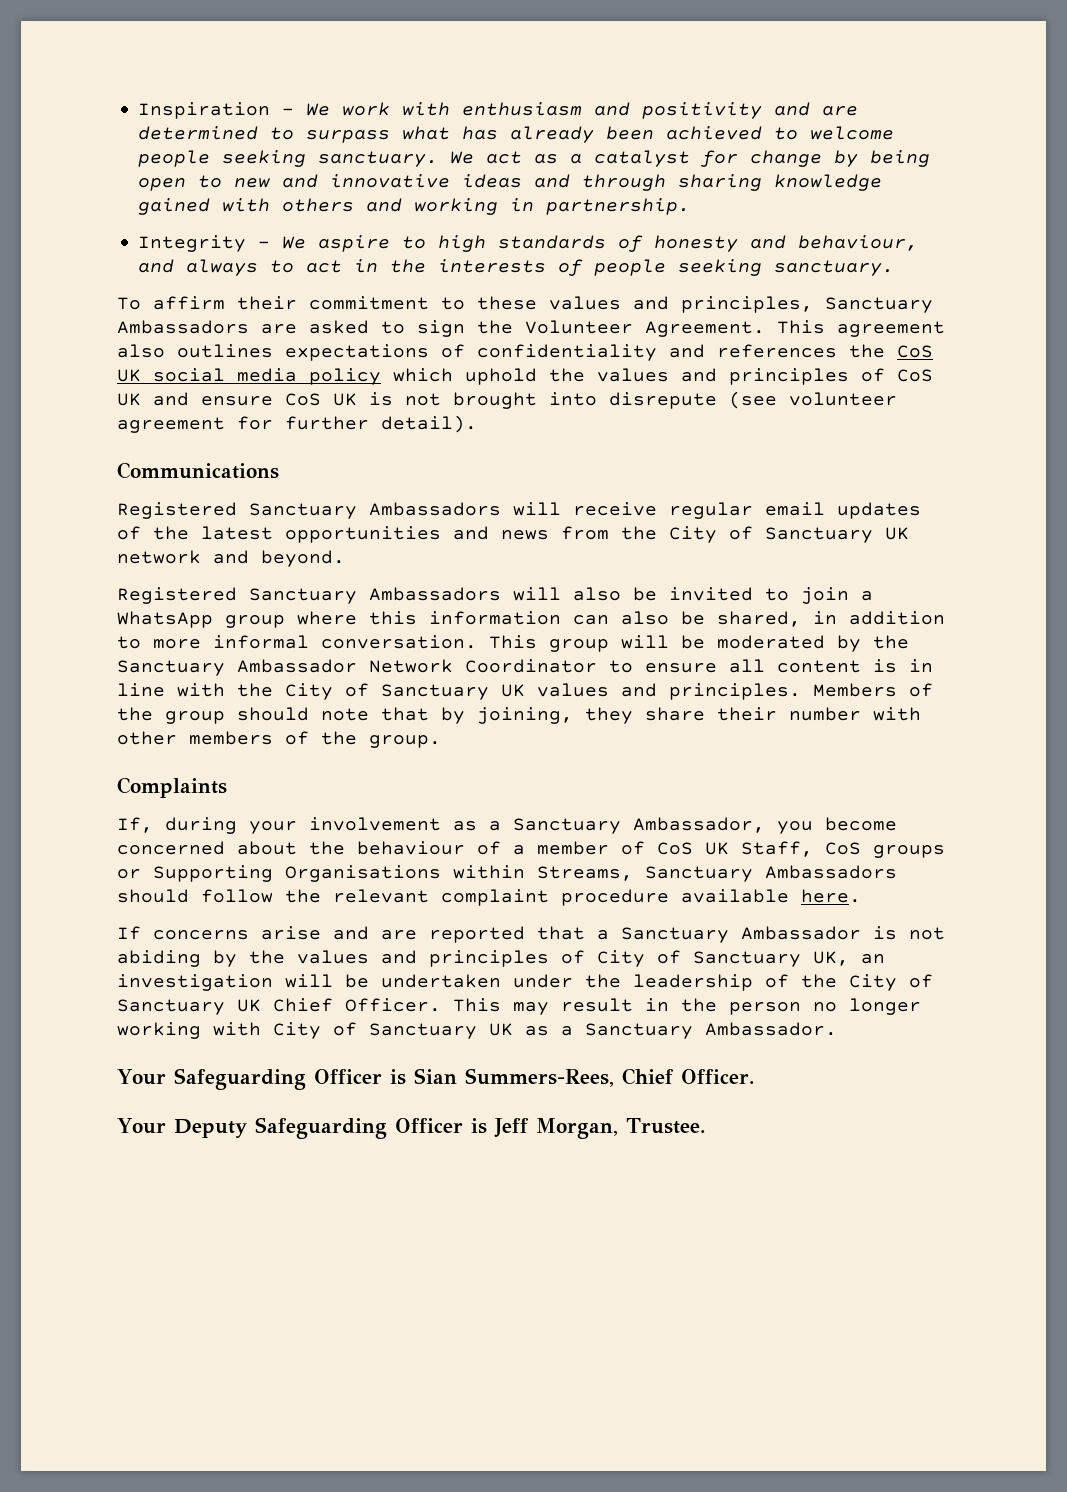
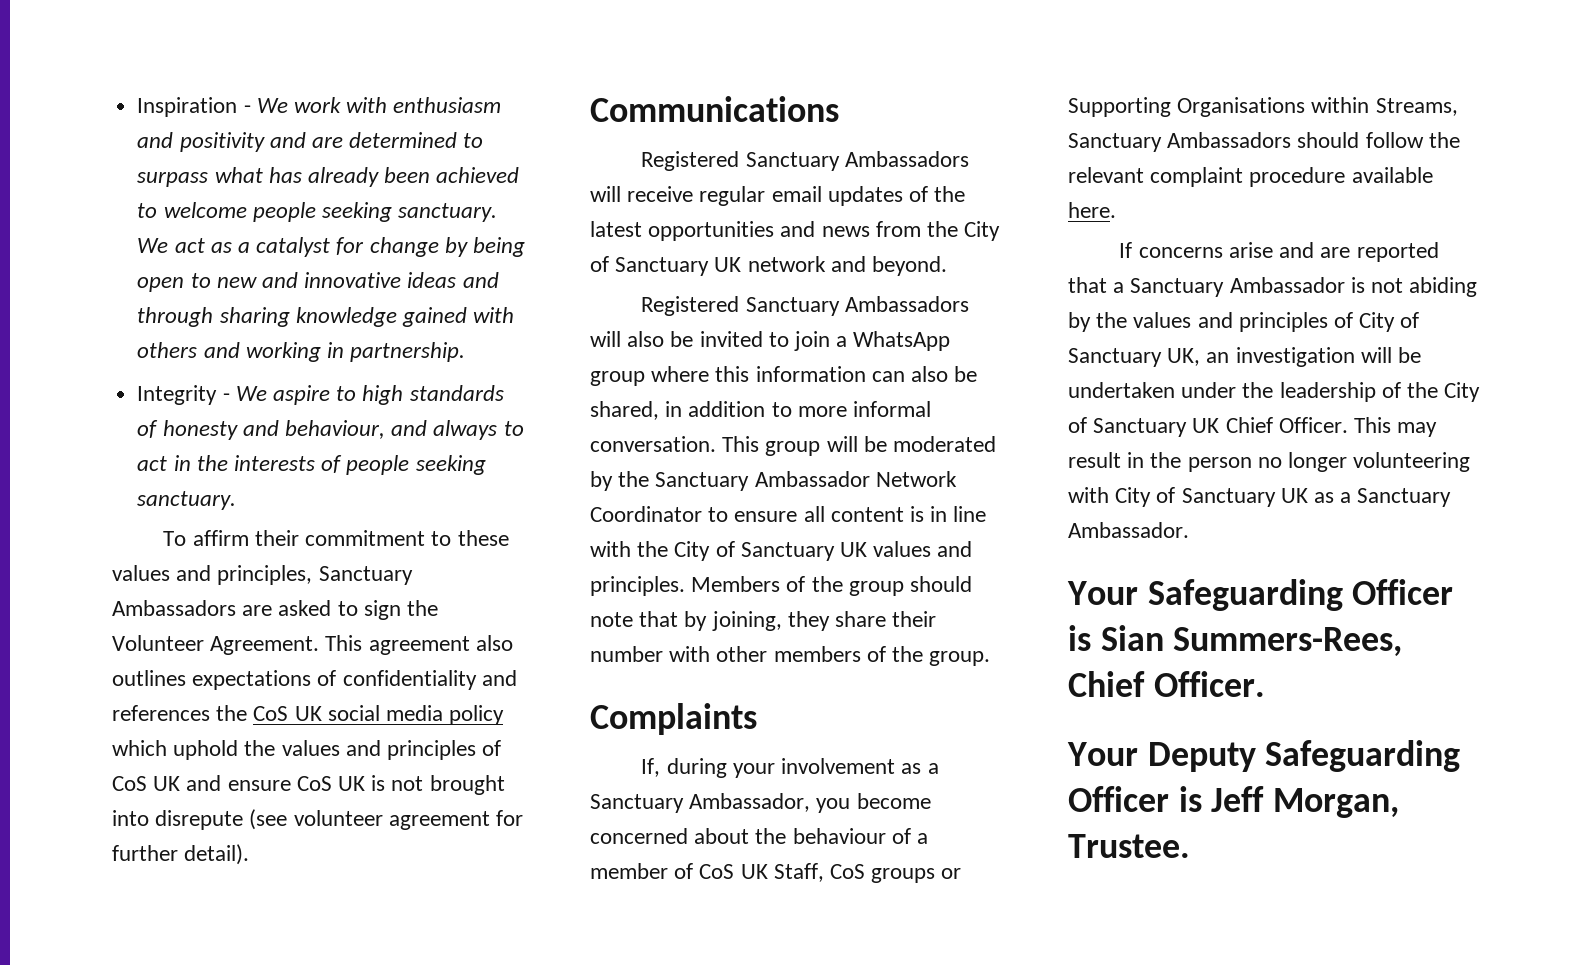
- This may result in the person no longer working with City of Sanctuary UK as a Sanctuary Ambassador.
+ This may result in the person no longer volunteering with City of Sanctuary UK as a Sanctuary Ambassador.

